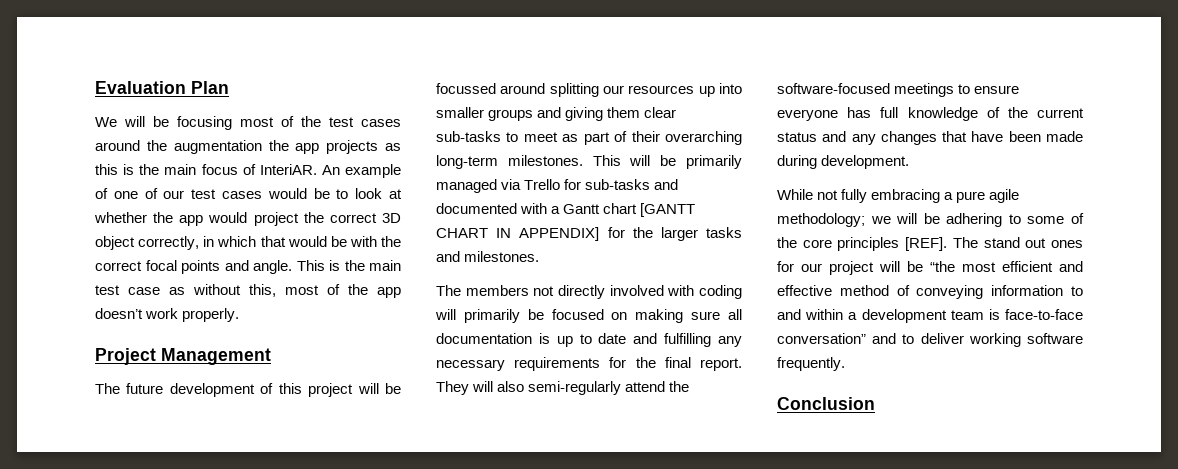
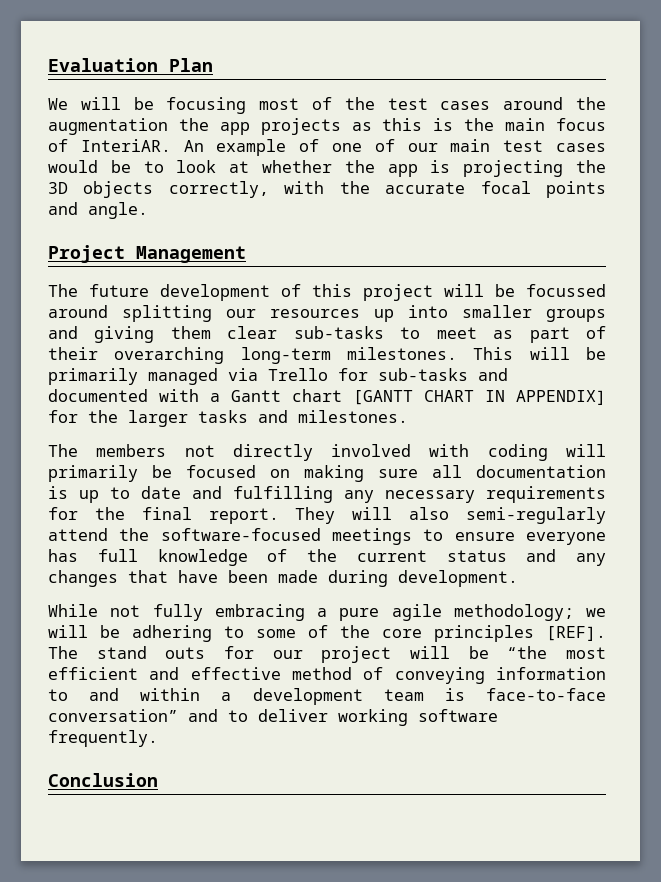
- An example of one of our test cases would be to look at whether the app would project the correct 3D object correctly, in which that would be with the correct focal points and angle. This is the main test case as without this, most of the app doesn’t work properly.
+ An example of one of our main test cases would be to look at whether the app is projecting the 3D objects correctly, with the accurate focal points and angle.
- The stand out ones for our project will be “the most efficient and effective method of conveying information to and within a development team is face-to-face conversation” and to deliver working software frequently.
+ The stand outs for our project will be “the most efficient and effective method of conveying information to and within a development team is face-to-face conversation” and to deliver working software frequently.

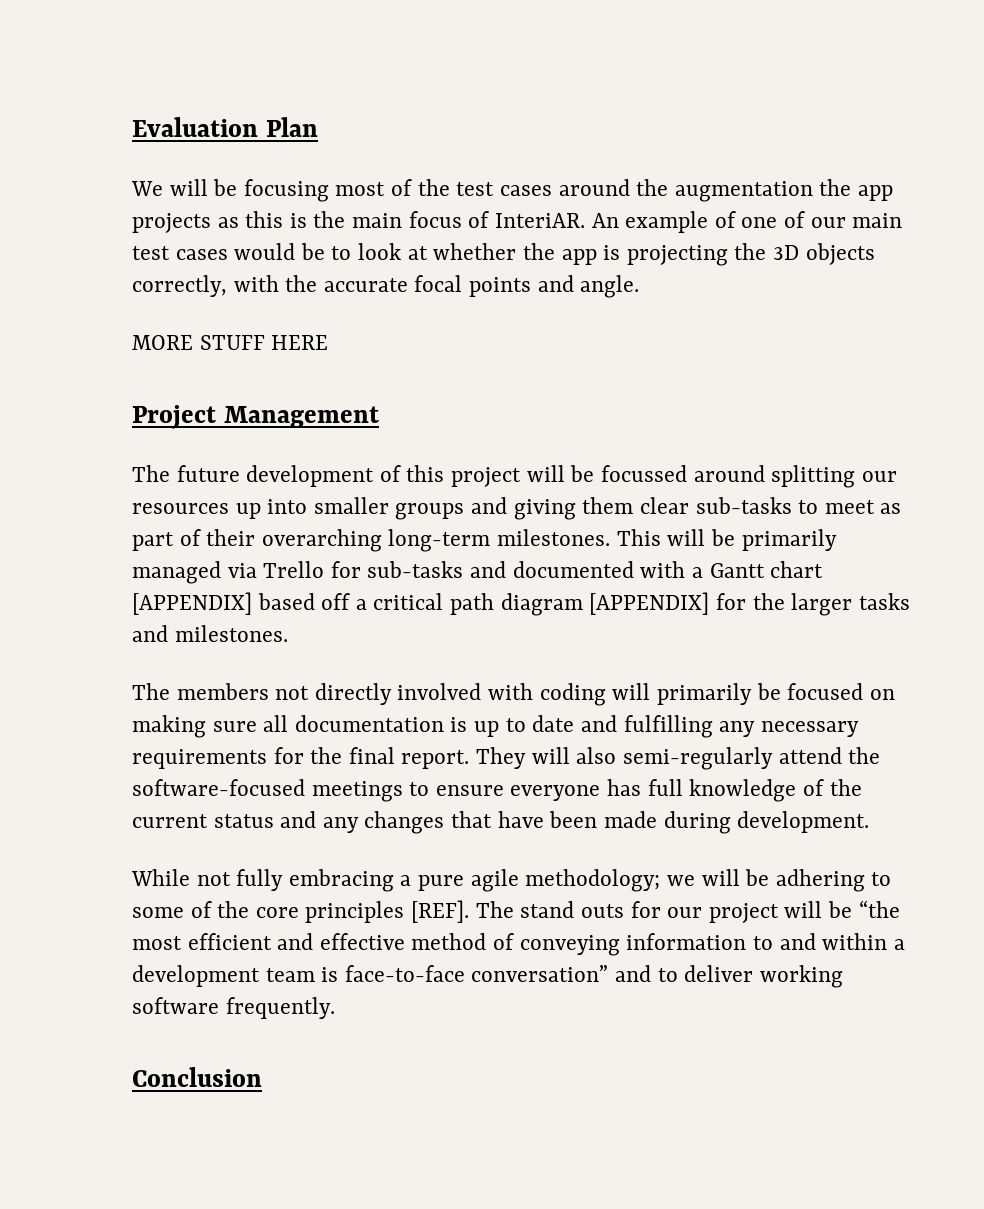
+ MORE STUFF HERE
- This will be primarily managed via Trello for sub-tasks and documented with a Gantt chart [GANTT CHART IN APPENDIX] for the larger tasks and milestones.
+ This will be primarily managed via Trello for sub-tasks and documented with a Gantt chart [APPENDIX] based off a critical path diagram [APPENDIX] for the larger tasks and milestones.

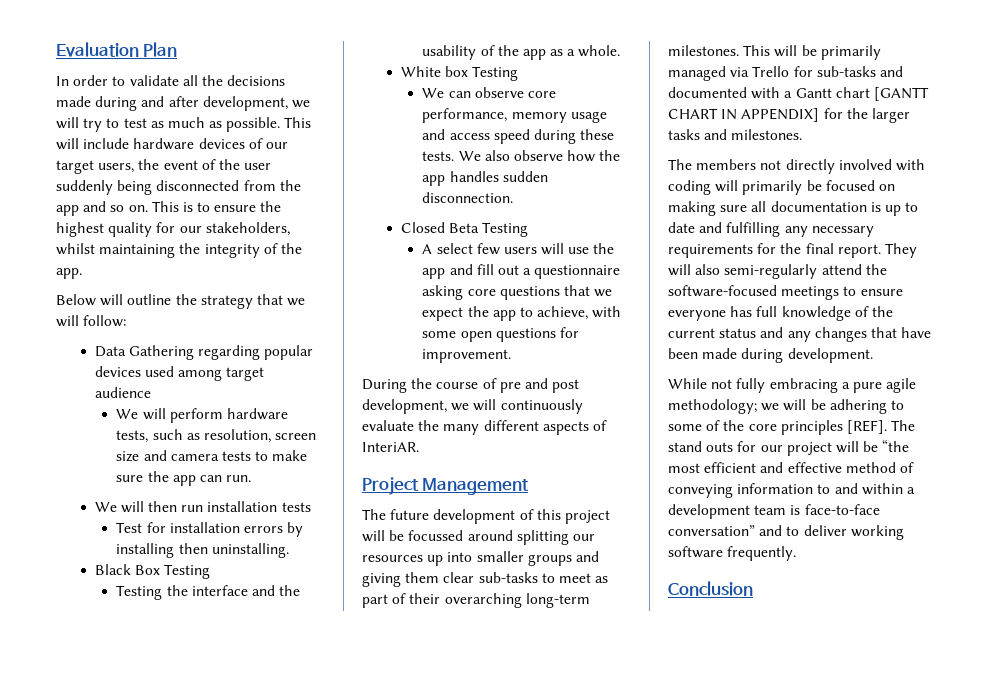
- We will be focusing most of the test cases around the augmentation the app projects as this is the main focus of InteriAR. An example of one of our main test cases would be to look at whether the app is projecting the 3D objects correctly, with the accurate focal points and angle.
- MORE STUFF HERE
+ In order to validate all the decisions made during and after development, we will try to test as much as possible. This will include hardware devices of our target users, the event of the user suddenly being disconnected from the app and so on. This is to ensure the highest quality for our stakeholders, whilst maintaining the integrity of the app.
+ Below will outline the strategy that we will follow:
+ Data Gathering regarding popular devices used among target audience
+ We will perform hardware tests, such as resolution, screen size and camera tests to make sure the app can run.
+ We will then run installation tests
+ Test for installation errors by installing then uninstalling.
+ Black Box Testing
+ Testing the interface and the usability of the app as a whole.
+ White box Testing
+ We can observe core performance, memory usage and access speed during these tests. We also observe how the app handles sudden disconnection.
+ Closed Beta Testing
+ A select few users will use the app and fill out a questionnaire asking core questions that we expect the app to achieve, with some open questions for improvement.
+ During the course of pre and post development, we will continuously evaluate the many different aspects of InteriAR.
- This will be primarily managed via Trello for sub-tasks and documented with a Gantt chart [APPENDIX] based off a critical path diagram [APPENDIX] for the larger tasks and milestones.
+ This will be primarily managed via Trello for sub-tasks and documented with a Gantt chart [GANTT CHART IN APPENDIX] for the larger tasks and milestones.

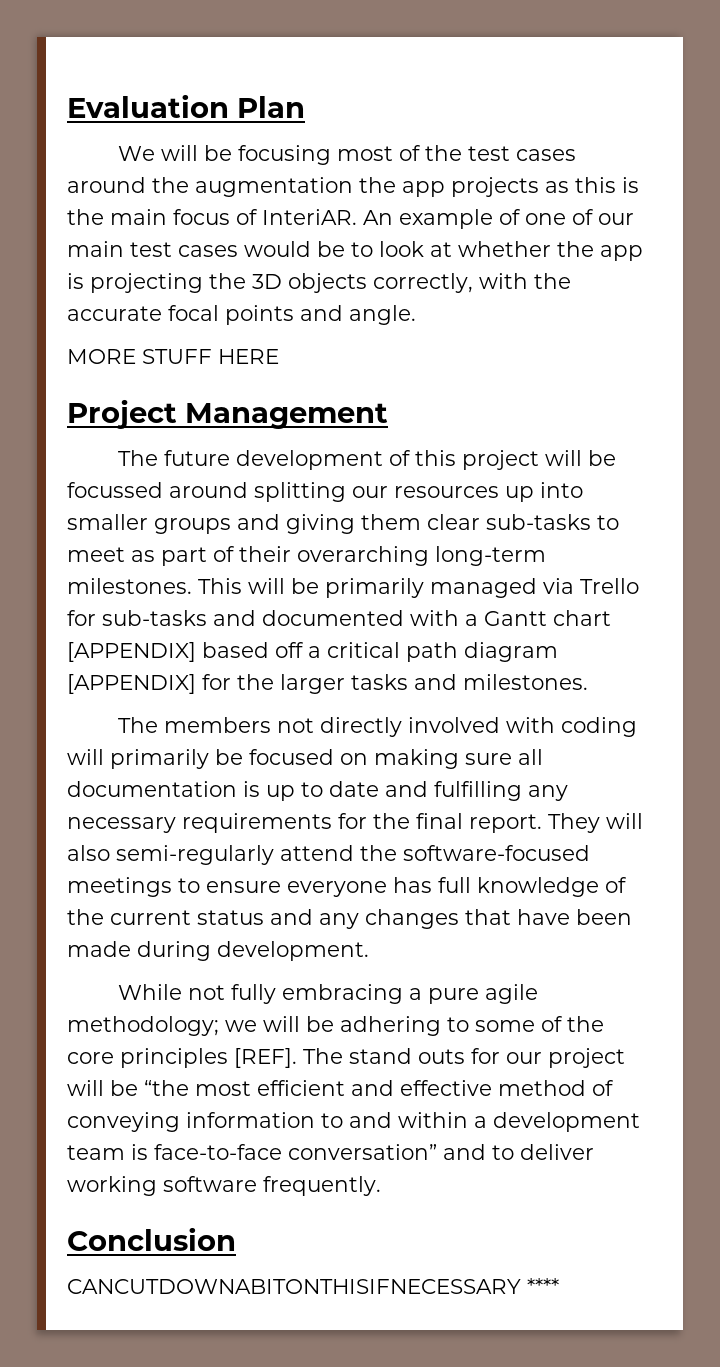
- In order to validate all the decisions made during and after development, we will try to test as much as possible. This will include hardware devices of our target users, the event of the user suddenly being disconnected from the app and so on. This is to ensure the highest quality for our stakeholders, whilst maintaining the integrity of the app.
- Below will outline the strategy that we will follow:
- Data Gathering regarding popular devices used among target audience
- We will perform hardware tests, such as resolution, screen size and camera tests to make sure the app can run.
- We will then run installation tests
- Test for installation errors by installing then uninstalling.
- Black Box Testing
- Testing the interface and the usability of the app as a whole.
- White box Testing
- We can observe core performance, memory usage and access speed during these tests. We also observe how the app handles sudden disconnection.
- Closed Beta Testing
- A select few users will use the app and fill out a questionnaire asking core questions that we expect the app to achieve, with some open questions for improvement.
- During the course of pre and post development, we will continuously evaluate the many different aspects of InteriAR.
+ We will be focusing most of the test cases around the augmentation the app projects as this is the main focus of InteriAR. An example of one of our main test cases would be to look at whether the app is projecting the 3D objects correctly, with the accurate focal points and angle.
+ MORE STUFF HERE
- This will be primarily managed via Trello for sub-tasks and documented with a Gantt chart [GANTT CHART IN APPENDIX] for the larger tasks and milestones.
+ This will be primarily managed via Trello for sub-tasks and documented with a Gantt chart [APPENDIX] based off a critical path diagram [APPENDIX] for the larger tasks and milestones.
+ CANCUTDOWNABITONTHISIFNECESSARY ****

